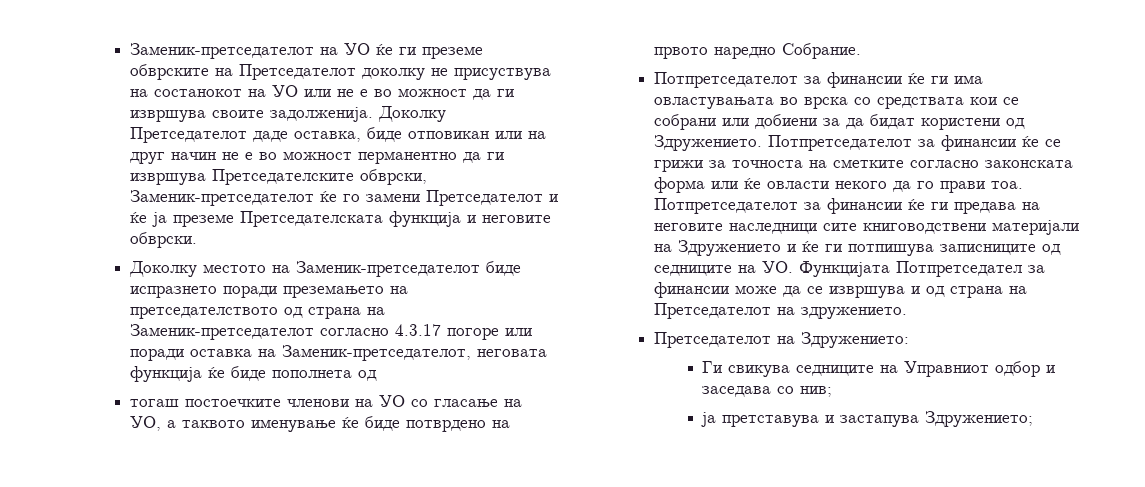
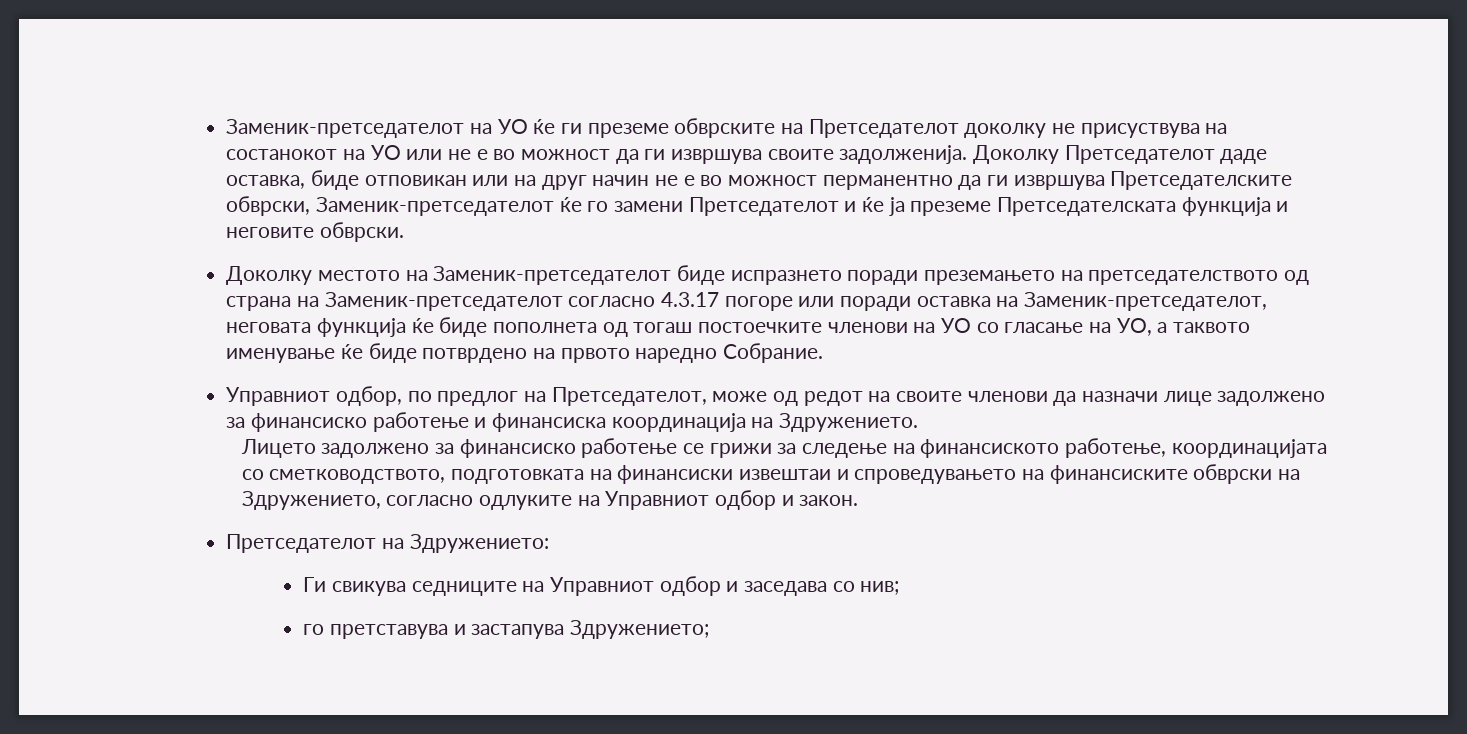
- Доколку местото на Заменик-претседателот биде испразнето поради преземањето на претседателството од страна на Заменик-претседателот согласно 4.3.17 погоре или поради оставка на Заменик-претседателот, неговата функција ќе биде пополнета од
- тогаш постоечките членови на УО со гласање на УО, а таквото именување ќе биде потврдено на првото наредно Собрание.
+ Доколку местото на Заменик-претседателот биде испразнето поради преземањето на претседателството од страна на Заменик-претседателот согласно 4.3.17 погоре или поради оставка на Заменик-претседателот, неговата функција ќе биде пополнета од тогаш постоечките членови на УО со гласање на УО, а таквото именување ќе биде потврдено на првото наредно Собрание.
- Потпретседателот за финансии ќе ги има овластувањата во врска со средствата кои се собрани или добиени за да бидат користени од Здружението. Потпретседателот за финансии ќе се грижи за точноста на сметките согласно законската форма или ќе овласти некого да го прави тоа. Потпретседателот за финансии ќе ги предава на неговите наследници сите книговодствени материјали на Здружението и ќе ги потпишува записниците од седниците на УО. Функцијата Потпретседател за финансии може да се извршува и од страна на Претседателот на здружението.
+ Управниот одбор, по предлог на Претседателот, може од редот на своите членови да назначи лице задолжено за финансиско работење и финансиска координација на Здружението.
+ Лицето задолжено за финансиско работење се грижи за следење на финансиското работење, координацијата со сметководството, подготовката на финансиски извештаи и спроведувањето на финансиските обврски на Здружението, согласно одлуките на Управниот одбор и закон.
- ја претставува и застапува Здружението;
+ го претставува и застапува Здружението;

